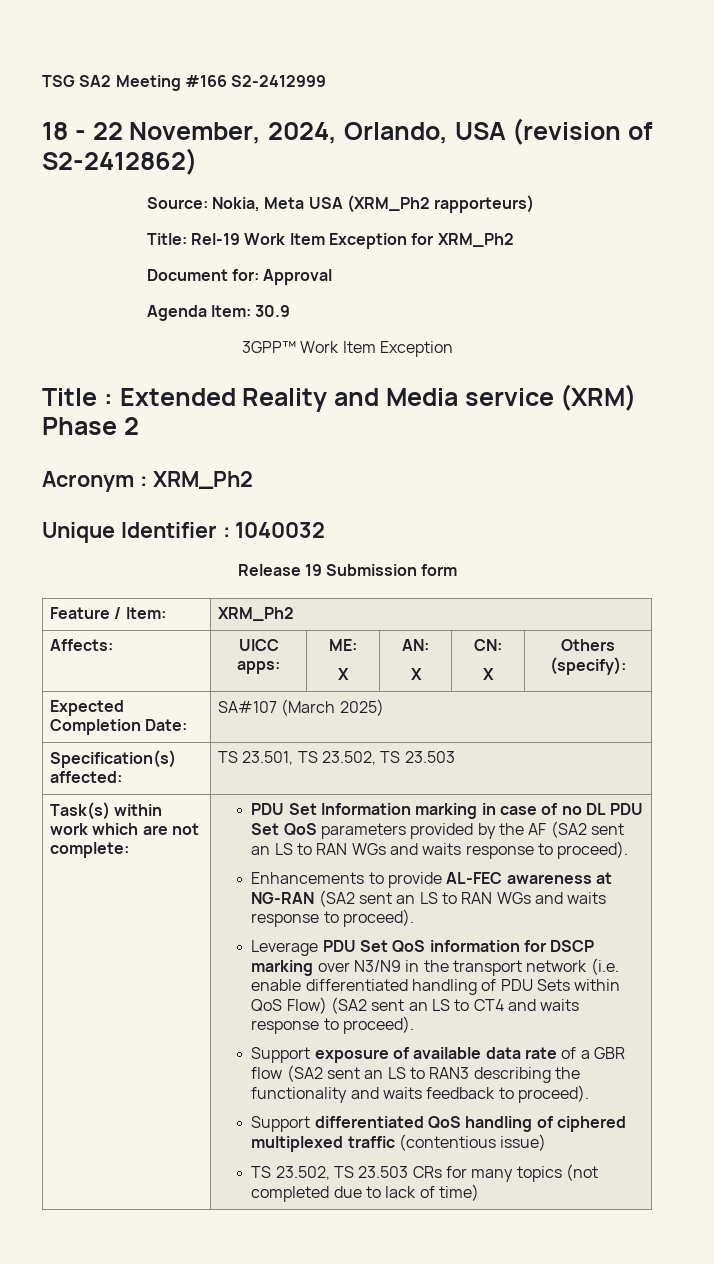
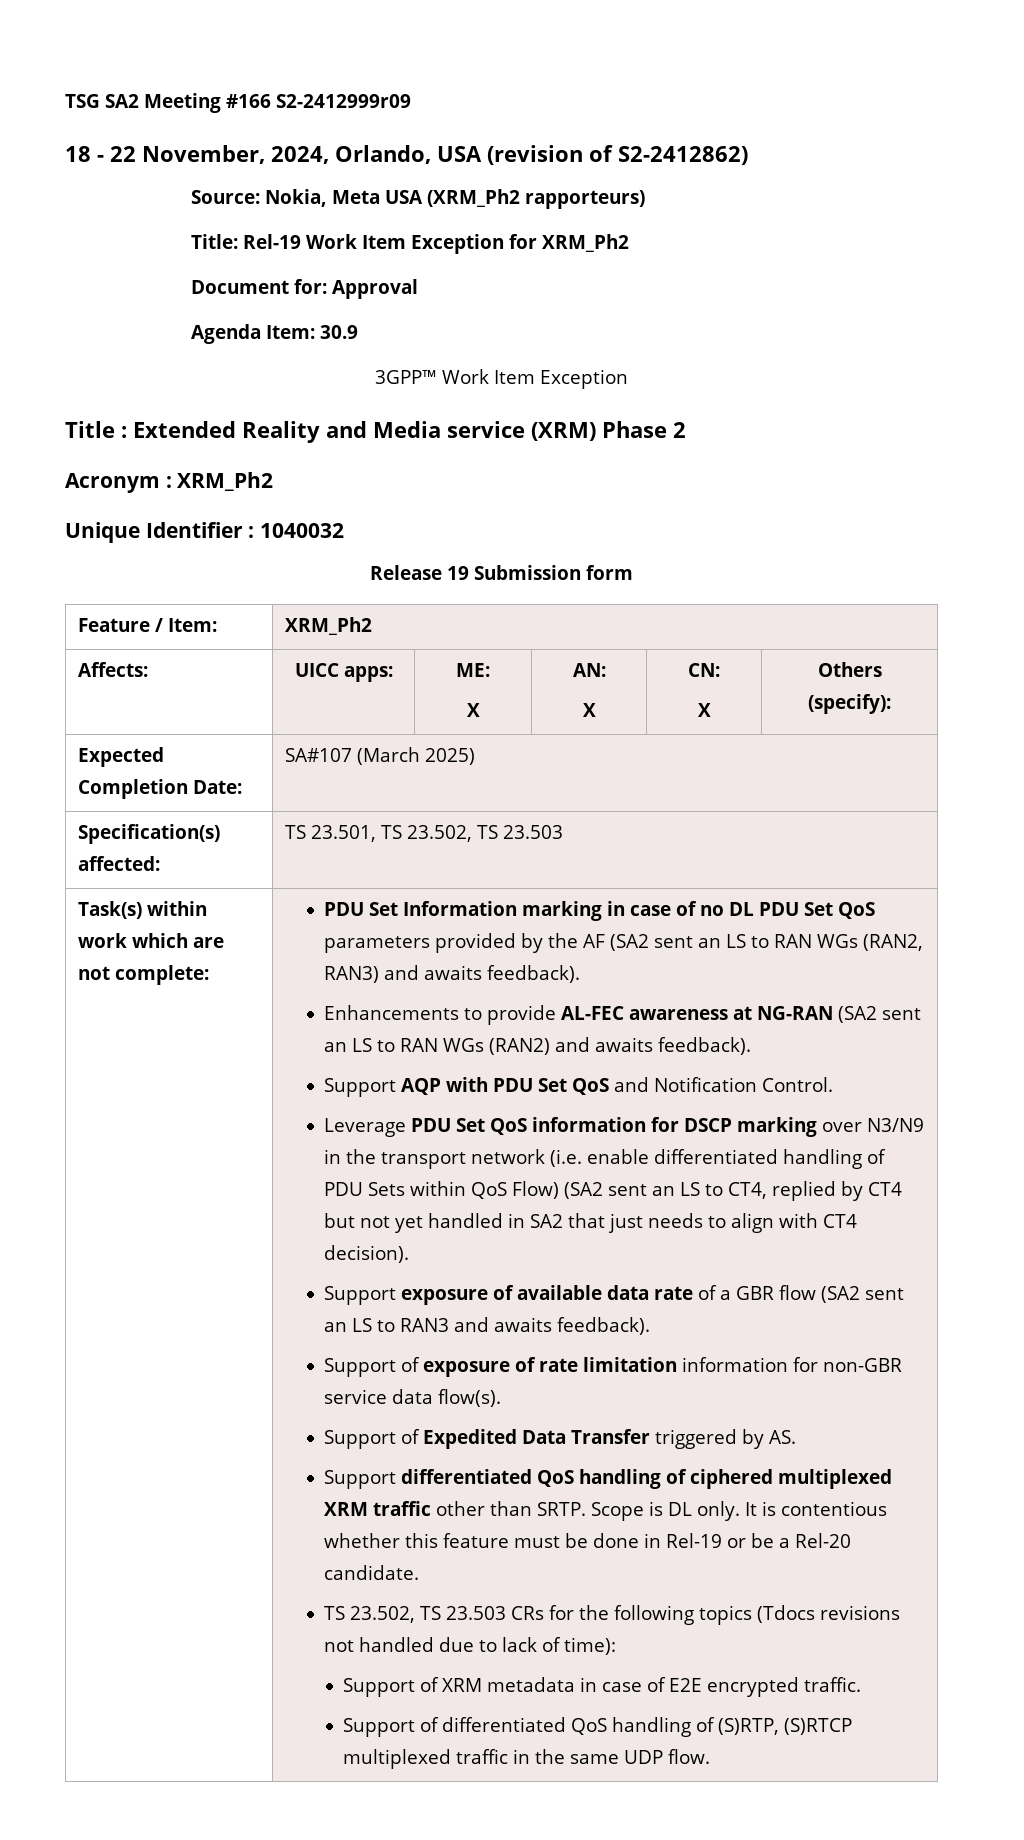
- TSG SA2 Meeting #166 S2-2412999
+ TSG SA2 Meeting #166 S2-2412999r09
- PDU Set Information marking in case of no DL PDU Set QoS parameters provided by the AF (SA2 sent an LS to RAN WGs and waits response to proceed).
+ PDU Set Information marking in case of no DL PDU Set QoS parameters provided by the AF (SA2 sent an LS to RAN WGs (RAN2, RAN3) and awaits feedback).
- Enhancements to provide AL-FEC awareness at NG-RAN (SA2 sent an LS to RAN WGs and waits response to proceed).
+ Enhancements to provide AL-FEC awareness at NG-RAN (SA2 sent an LS to RAN WGs (RAN2) and awaits feedback).
+ Support AQP with PDU Set QoS and Notification Control.
- Leverage PDU Set QoS information for DSCP marking over N3/N9 in the transport network (i.e. enable differentiated handling of PDU Sets within QoS Flow) (SA2 sent an LS to CT4 and waits response to proceed).
+ Leverage PDU Set QoS information for DSCP marking over N3/N9 in the transport network (i.e. enable differentiated handling of PDU Sets within QoS Flow) (SA2 sent an LS to CT4, replied by CT4 but not yet handled in SA2 that just needs to align with CT4 decision).
- Support exposure of available data rate of a GBR flow (SA2 sent an LS to RAN3 describing the functionality and waits feedback to proceed).
+ Support exposure of available data rate of a GBR flow (SA2 sent an LS to RAN3 and awaits feedback).
+ Support of exposure of rate limitation information for non-GBR service data flow(s).
+ Support of Expedited Data Transfer triggered by AS.
- Support differentiated QoS handling of ciphered multiplexed traffic (contentious issue)
+ Support differentiated QoS handling of ciphered multiplexed XRM traffic other than SRTP. Scope is DL only. It is contentious whether this feature must be done in Rel-19 or be a Rel-20 candidate.
- TS 23.502, TS 23.503 CRs for many topics (not completed due to lack of time)
+ TS 23.502, TS 23.503 CRs for the following topics (Tdocs revisions not handled due to lack of time):
+ Support of XRM metadata in case of E2E encrypted traffic.
+ Support of differentiated QoS handling of (S)RTP, (S)RTCP multiplexed traffic in the same UDP flow.

